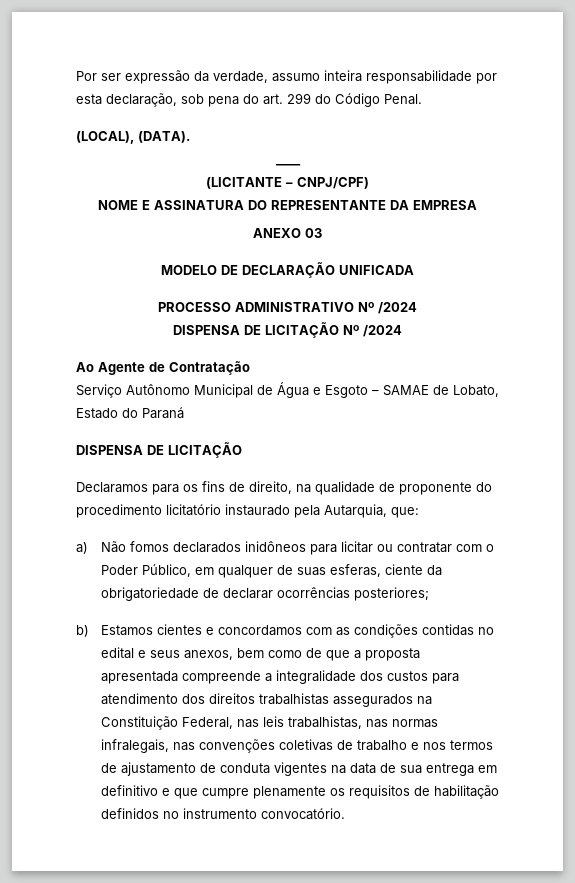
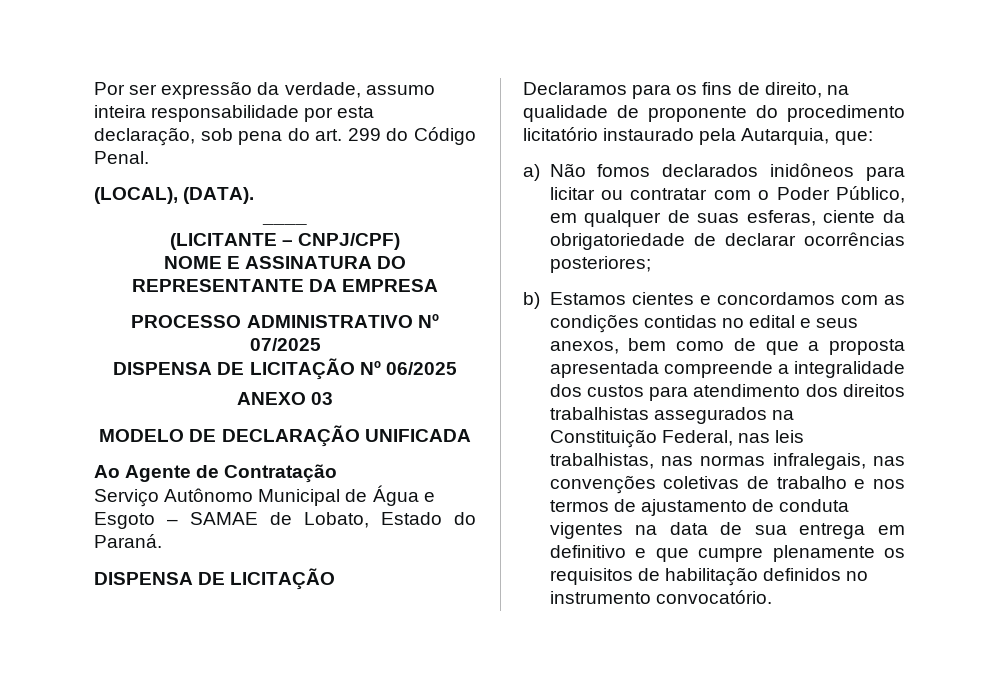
+ PROCESSO ADMINISTRATIVO Nº 07/2025
+ DISPENSA DE LICITAÇÃO Nº 06/2025
- PROCESSO ADMINISTRATIVO Nº /2024
- DISPENSA DE LICITAÇÃO Nº /2024
- Serviço Autônomo Municipal de Água e Esgoto – SAMAE de Lobato, Estado do Paraná
+ Serviço Autônomo Municipal de Água e Esgoto – SAMAE de Lobato, Estado do Paraná.

